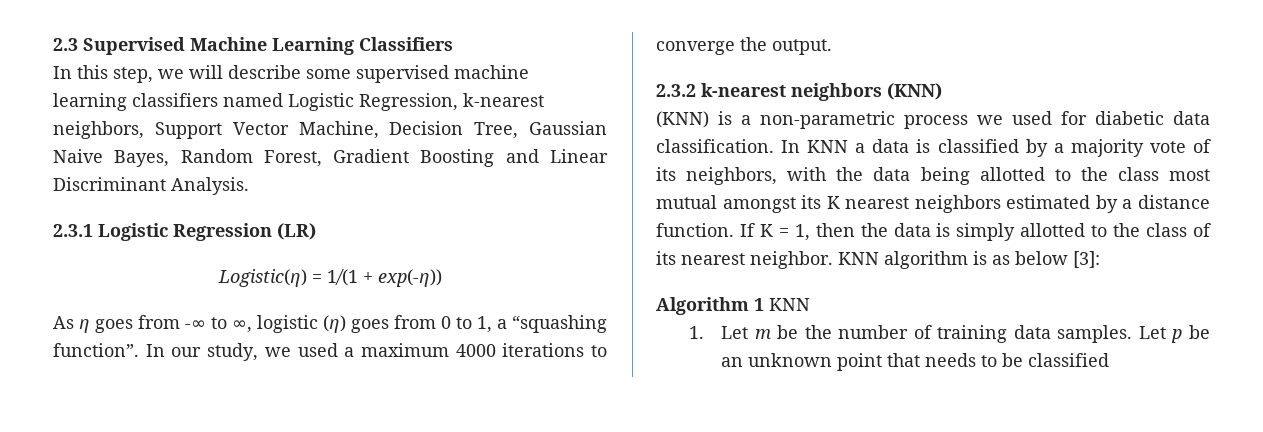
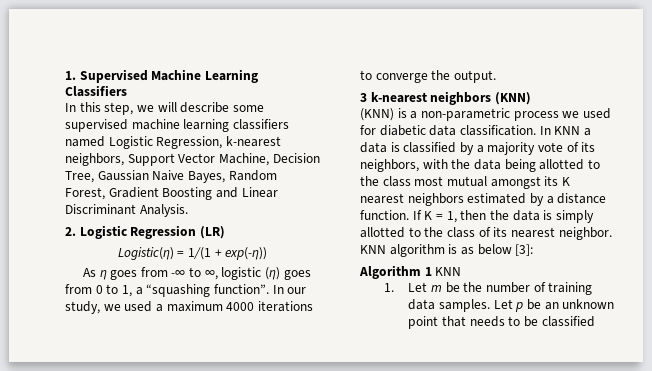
- 2.3 Supervised Machine Learning Classifiers
+ 1. Supervised Machine Learning Classifiers
- 2.3.1 Logistic Regression (LR)
+ 2. Logistic Regression (LR)
- 2.3.2 k-nearest neighbors (KNN)
+ 3 k-nearest neighbors (KNN)

